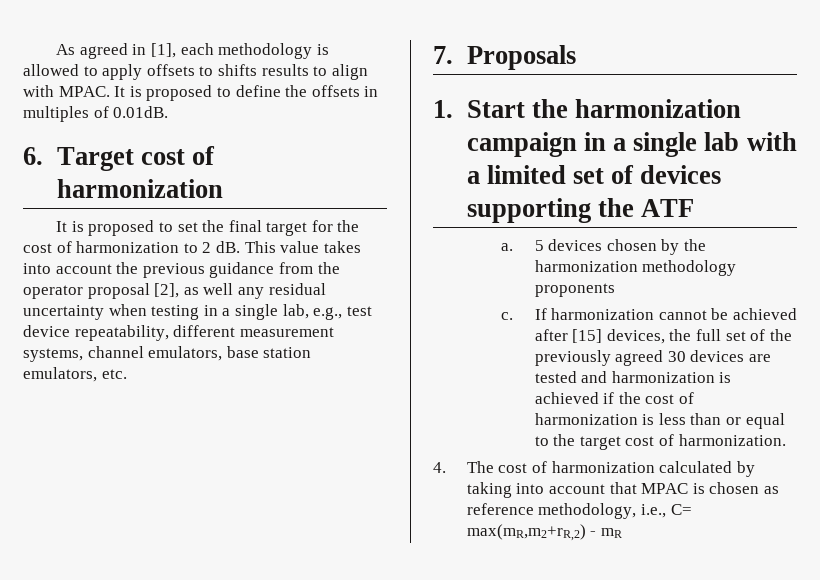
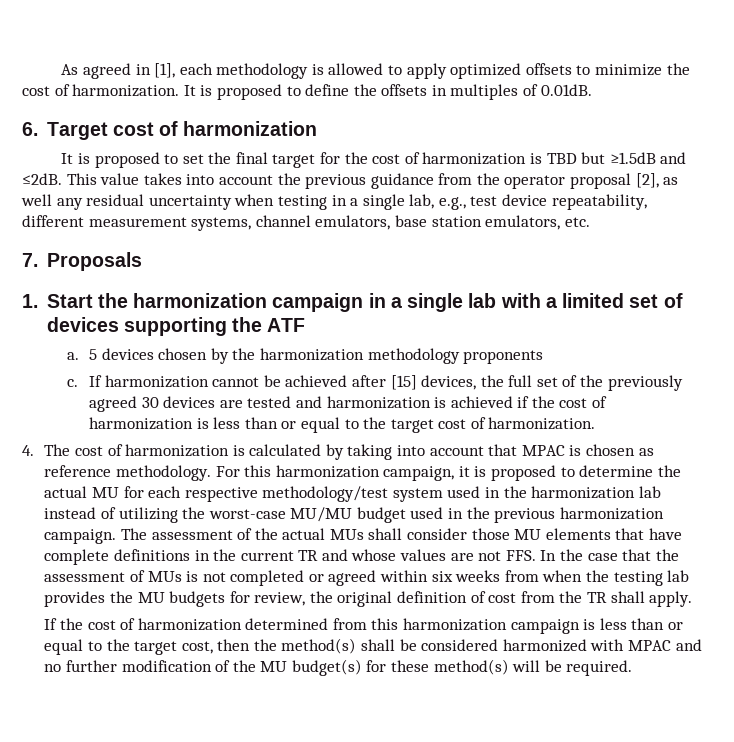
- As agreed in [1], each methodology is allowed to apply offsets to shifts results to align with MPAC.
+ As agreed in [1], each methodology is allowed to apply optimized offsets to minimize the cost of harmonization.
- It is proposed to set the final target for the cost of harmonization to 2 dB.
+ It is proposed to set the final target for the cost of harmonization is TBD but ≥1.5dB and ≤2dB.
- 4. The cost of harmonization calculated by taking into account that MPAC is chosen as reference methodology, i.e., C= max(mR,m2+rR,2) - mR
+ 4. The cost of harmonization is calculated by taking into account that MPAC is chosen as reference methodology. For this harmonization campaign, it is proposed to determine the actual MU for each respective methodology/test system used in the harmonization lab instead of utilizing the worst-case MU/MU budget used in the previous harmonization campaign. The assessment of the actual MUs shall consider those MU elements that have complete definitions in the current TR and whose values are not FFS. In the case that the assessment of MUs is not completed or agreed within six weeks from when the testing lab provides the MU budgets for review, the original definition of cost from the TR shall apply.
+ If the cost of harmonization determined from this harmonization campaign is less than or equal to the target cost, then the method(s) shall be considered harmonized with MPAC and no further modification of the MU budget(s) for these method(s) will be required.

